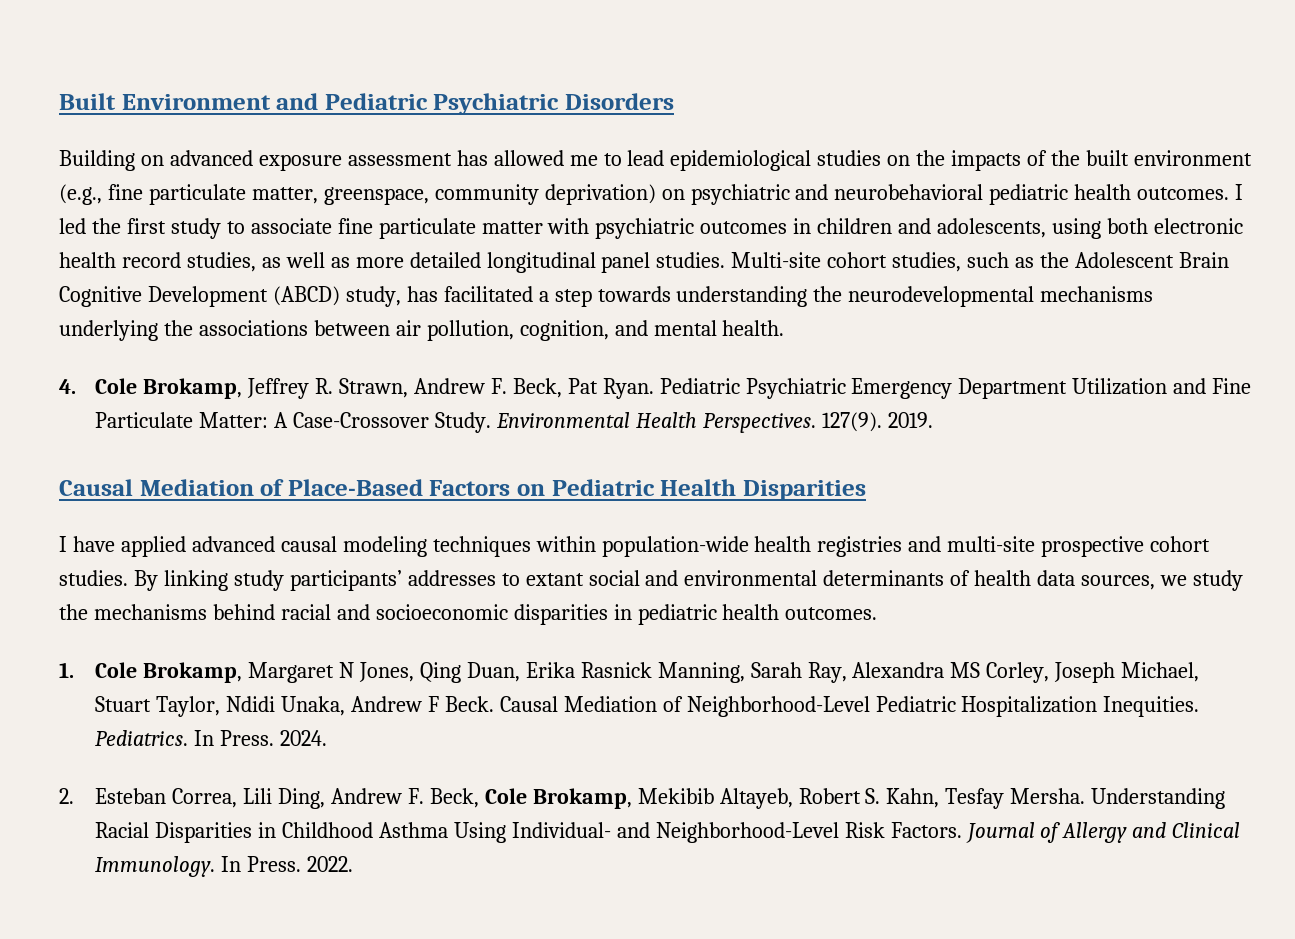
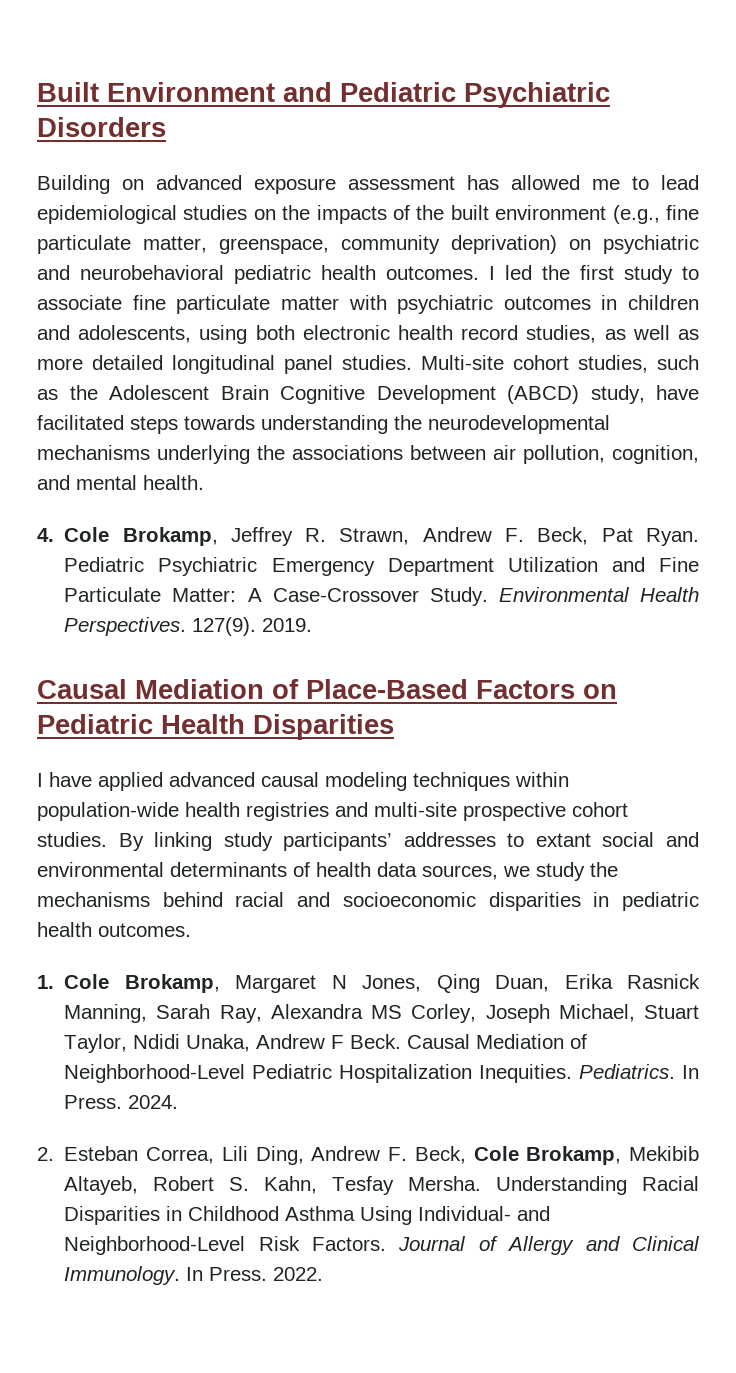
- Multi-site cohort studies, such as the Adolescent Brain Cognitive Development (ABCD) study, has facilitated a step towards understanding the neurodevelopmental mechanisms underlying the associations between air pollution, cognition, and mental health.
+ Multi-site cohort studies, such as the Adolescent Brain Cognitive Development (ABCD) study, have facilitated steps towards understanding the neurodevelopmental mechanisms underlying the associations between air pollution, cognition, and mental health.

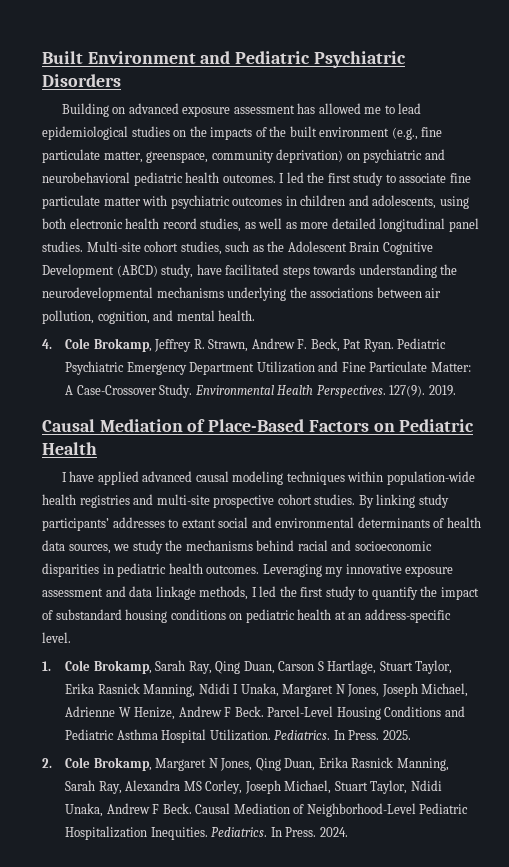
- Causal Mediation of Place-Based Factors on Pediatric Health Disparities
+ Causal Mediation of Place-Based Factors on Pediatric Health
- By linking study participants’ addresses to extant social and environmental determinants of health data sources, we study the mechanisms behind racial and socioeconomic disparities in pediatric health outcomes.
- 1. Cole Brokamp, Margaret N Jones, Qing Duan, Erika Rasnick Manning, Sarah Ray, Alexandra MS Corley, Joseph Michael, Stuart Taylor, Ndidi Unaka, Andrew F Beck.
+ By linking study participants’ addresses to extant social and environmental determinants of health data sources, we study the mechanisms behind racial and socioeconomic disparities in pediatric health outcomes. Leveraging my innovative exposure assessment and data linkage methods, I led the first study to quantify the impact of substandard housing conditions on pediatric health at an address-specific level.
+ 1. Cole Brokamp, Sarah Ray, Qing Duan, Carson S Hartlage, Stuart Taylor, Erika Rasnick Manning, Ndidi I Unaka, Margaret N Jones, Joseph Michael, Adrienne W Henize, Andrew F Beck. Parcel-Level Housing Conditions and Pediatric Asthma Hospital Utilization. Pediatrics. In Press. 2025.
+ 2. Cole Brokamp, Margaret N Jones, Qing Duan, Erika Rasnick Manning, Sarah Ray, Alexandra MS Corley, Joseph Michael, Stuart Taylor, Ndidi Unaka, Andrew F Beck.
- 2. Esteban Correa, Lili Ding, Andrew F. Beck, Cole Brokamp, Mekibib Altayeb, Robert S. Kahn, Tesfay Mersha. Understanding Racial Disparities in Childhood Asthma Using Individual- and Neighborhood-Level Risk Factors. Journal of Allergy and Clinical Immunology. In Press. 2022.

